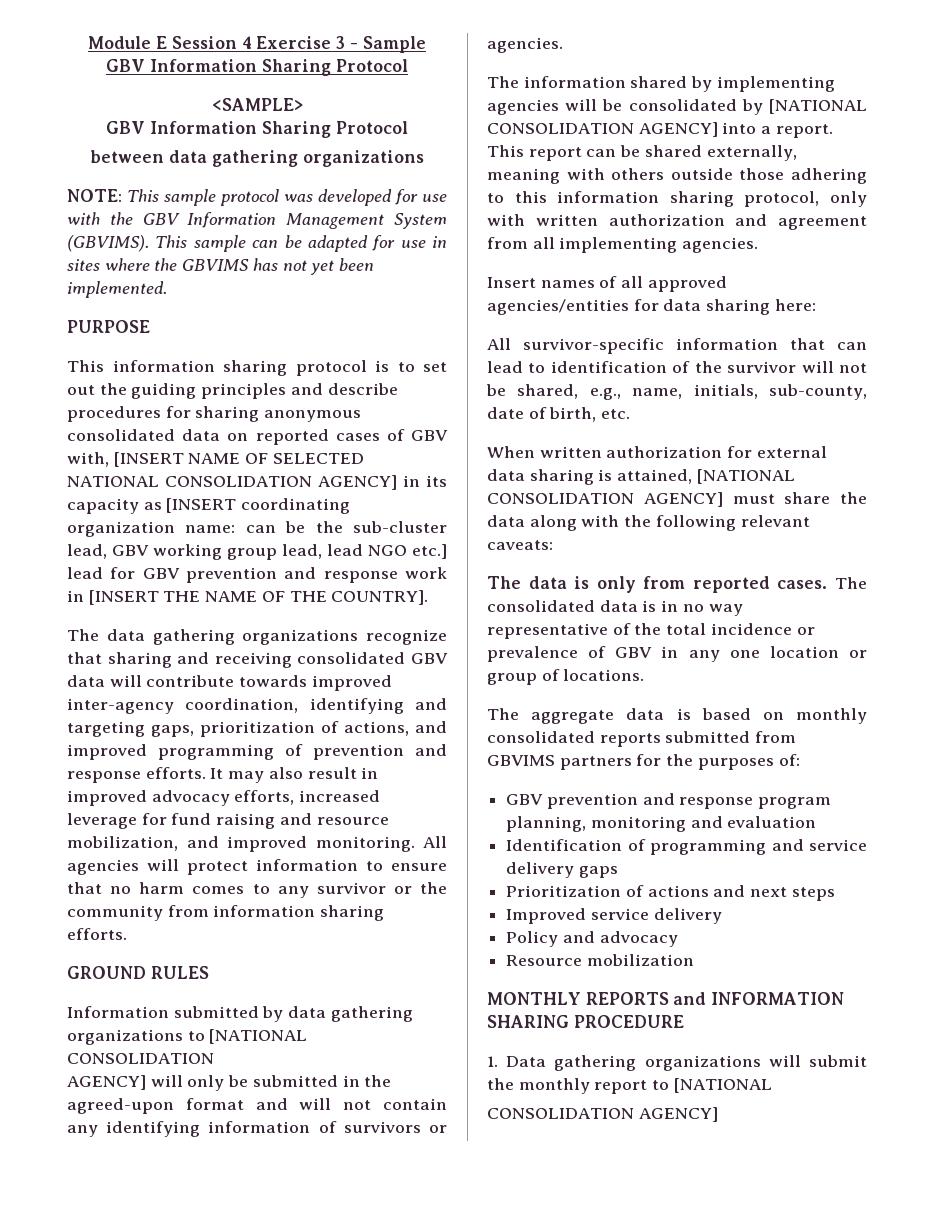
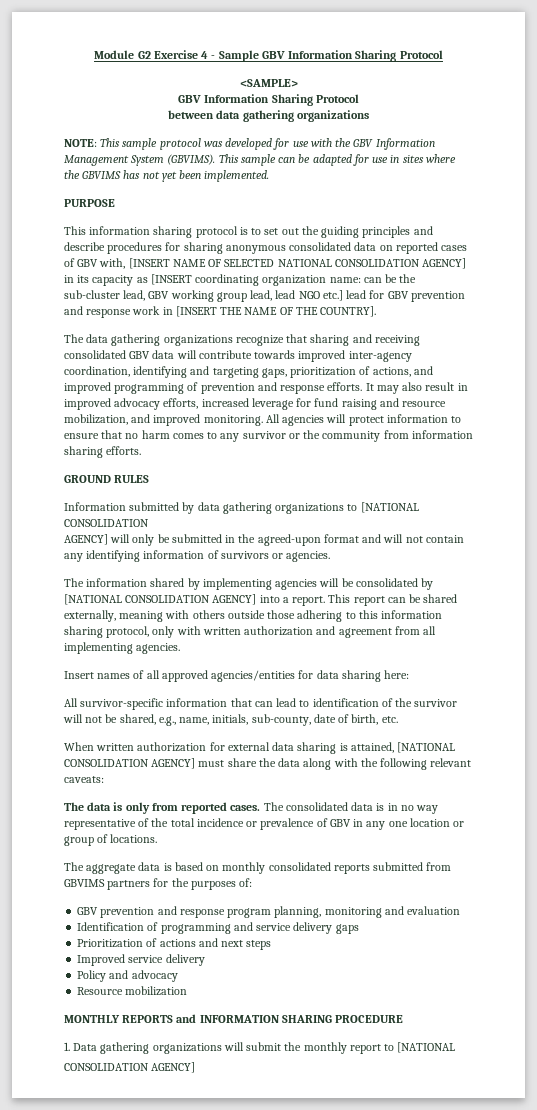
- Module E Session 4 Exercise 3 - Sample GBV Information Sharing Protocol
+ Module G2 Exercise 4 - Sample GBV Information Sharing Protocol

